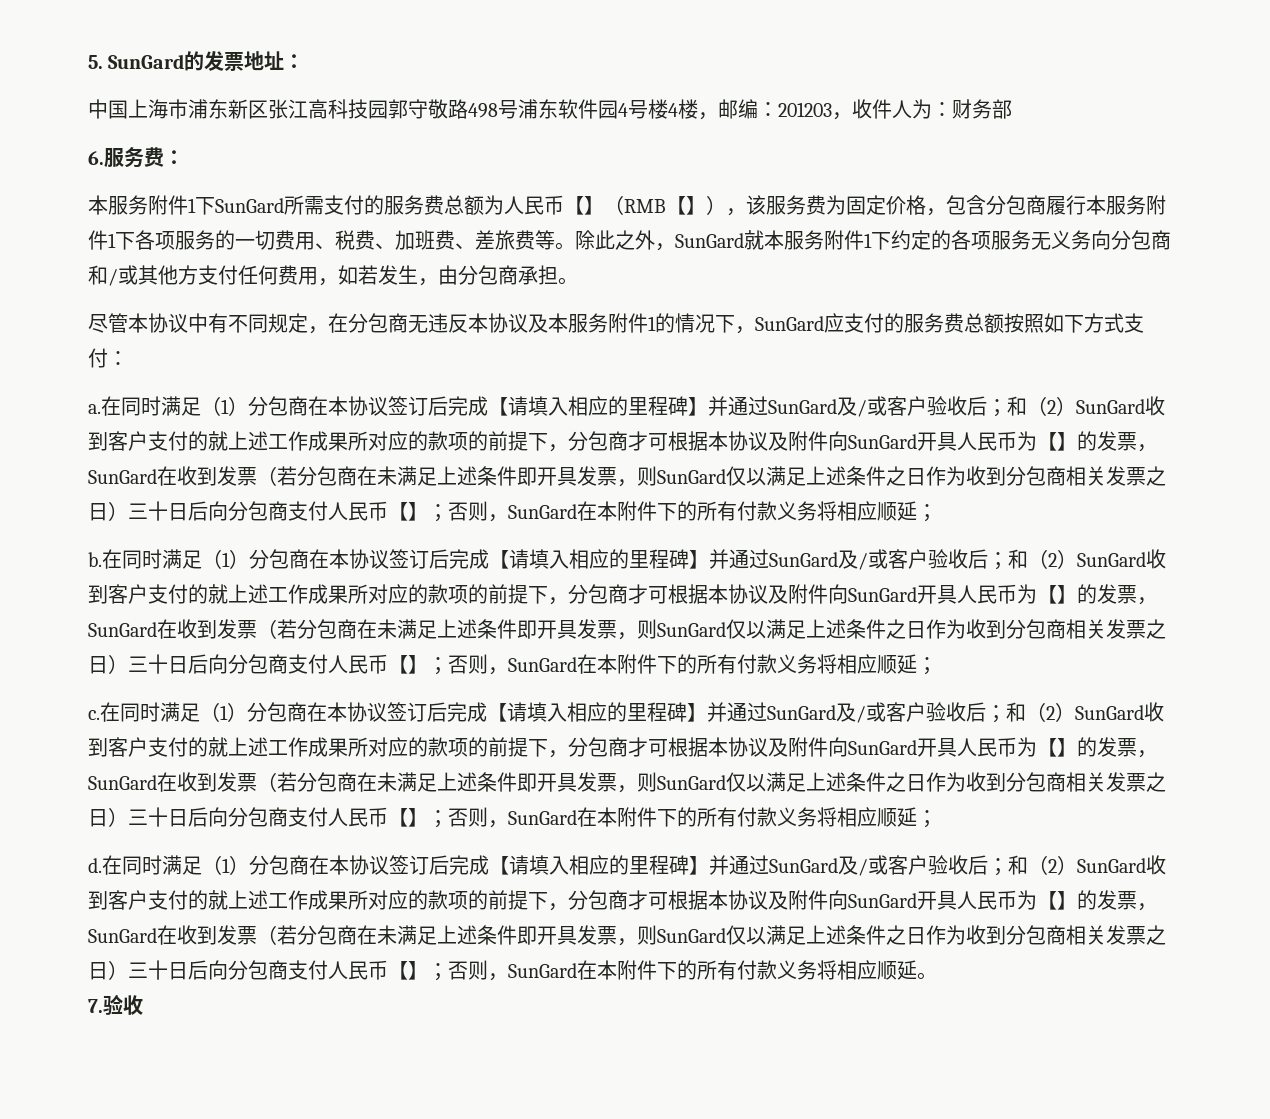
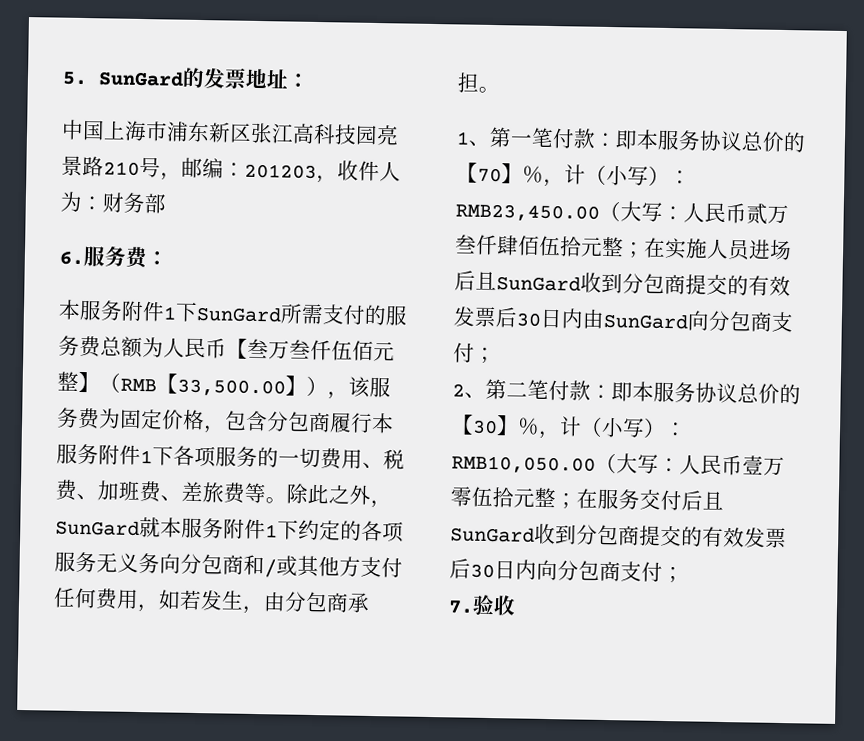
- 中国上海市浦东新区张江高科技园郭守敬路498号浦东软件园4号楼4楼，邮编：201203，收件人为：财务部
+ 中国上海市浦东新区张江高科技园亮景路210号，邮编：201203，收件人为：财务部
- 本服务附件1下SunGard所需支付的服务费总额为人民币【】（RMB【】），该服务费为固定价格，包含分包商履行本服务附件1下各项服务的一切费用、税费、加班费、差旅费等。
+ 本服务附件1下SunGard所需支付的服务费总额为人民币【叁万叁仟伍佰元整】（RMB【33,500.00】），该服务费为固定价格，包含分包商履行本服务附件1下各项服务的一切费用、税费、加班费、差旅费等。
- 尽管本协议中有不同规定，在分包商无违反本协议及本服务附件1的情况下，SunGard应支付的服务费总额按照如下方式支付：
- a.在同时满足（1）分包商在本协议签订后完成【请填入相应的里程碑】并通过SunGard及/或客户验收后；和（2）SunGard收到客户支付的就上述工作成果所对应的款项的前提下，分包商才可根据本协议及附件向SunGard开具人民币为【】的发票，SunGard在收到发票（若分包商在未满足上述条件即开具发票，则SunGard仅以满足上述条件之日作为收到分包商相关发票之日）三十日后向分包商支付人民币【】；否则，SunGard在本附件下的所有付款义务将相应顺延；
- b.在同时满足（1）分包商在本协议签订后完成【请填入相应的里程碑】并通过SunGard及/或客户验收后；和（2）SunGard收到客户支付的就上述工作成果所对应的款项的前提下，分包商才可根据本协议及附件向SunGard开具人民币为【】的发票，SunGard在收到发票（若分包商在未满足上述条件即开具发票，则SunGard仅以满足上述条件之日作为收到分包商相关发票之日）三十日后向分包商支付人民币【】；否则，SunGard在本附件下的所有付款义务将相应顺延；
- c.在同时满足（1）分包商在本协议签订后完成【请填入相应的里程碑】并通过SunGard及/或客户验收后；和（2）SunGard收到客户支付的就上述工作成果所对应的款项的前提下，分包商才可根据本协议及附件向SunGard开具人民币为【】的发票，SunGard在收到发票（若分包商在未满足上述条件即开具发票，则SunGard仅以满足上述条件之日作为收到分包商相关发票之日）三十日后向分包商支付人民币【】；否则，SunGard在本附件下的所有付款义务将相应顺延；
- d.在同时满足（1）分包商在本协议签订后完成【请填入相应的里程碑】并通过SunGard及/或客户验收后；和（2）SunGard收到客户支付的就上述工作成果所对应的款项的前提下，分包商才可根据本协议及附件向SunGard开具人民币为【】的发票，SunGard在收到发票（若分包商在未满足上述条件即开具发票，则SunGard仅以满足上述条件之日作为收到分包商相关发票之日）三十日后向分包商支付人民币【】；否则，SunGard在本附件下的所有付款义务将相应顺延。
+ 1、第一笔付款：即本服务协议总价的【70】％，计（小写）：RMB23,450.00（大写：人民币贰万叁仟肆佰伍拾元整；在实施人员进场后且SunGard收到分包商提交的有效发票后30日内由SunGard向分包商支付；
+ 2、第二笔付款：即本服务协议总价的【30】％，计（小写）：RMB10,050.00（大写：人民币壹万零伍拾元整；在服务交付后且SunGard收到分包商提交的有效发票后30日内向分包商支付；

